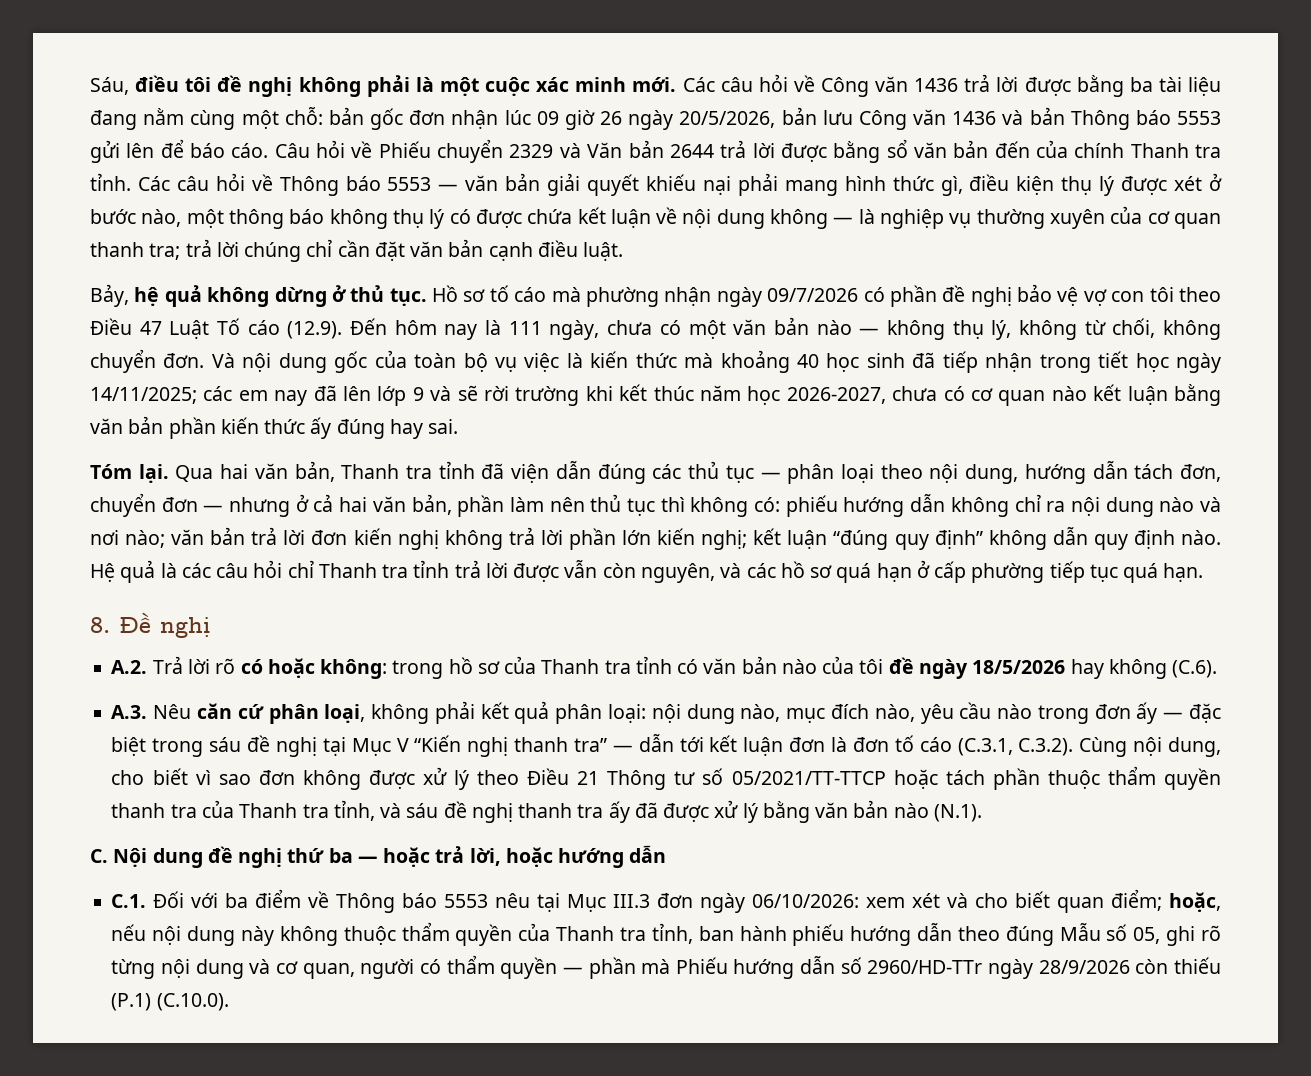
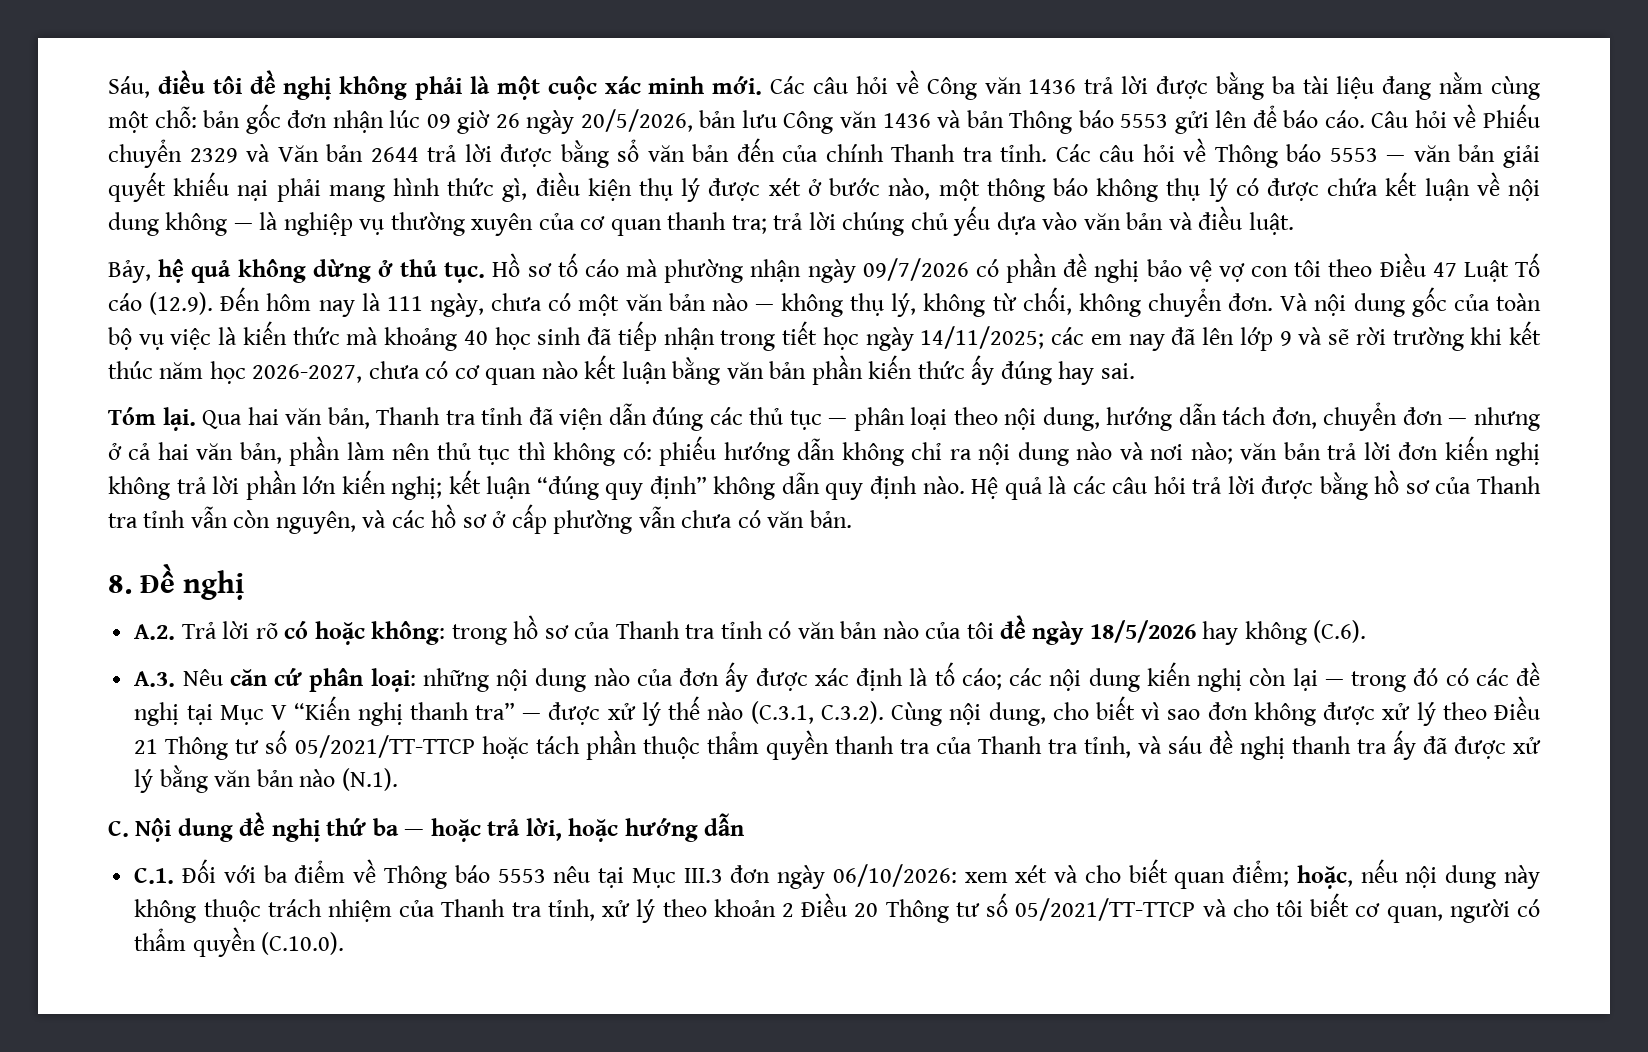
- Các câu hỏi về Thông báo 5553 — văn bản giải quyết khiếu nại phải mang hình thức gì, điều kiện thụ lý được xét ở bước nào, một thông báo không thụ lý có được chứa kết luận về nội dung không — là nghiệp vụ thường xuyên của cơ quan thanh tra; trả lời chúng chỉ cần đặt văn bản cạnh điều luật.
+ Các câu hỏi về Thông báo 5553 — văn bản giải quyết khiếu nại phải mang hình thức gì, điều kiện thụ lý được xét ở bước nào, một thông báo không thụ lý có được chứa kết luận về nội dung không — là nghiệp vụ thường xuyên của cơ quan thanh tra; trả lời chúng chủ yếu dựa vào văn bản và điều luật.
- Hệ quả là các câu hỏi chỉ Thanh tra tỉnh trả lời được vẫn còn nguyên, và các hồ sơ quá hạn ở cấp phường tiếp tục quá hạn.
+ Hệ quả là các câu hỏi trả lời được bằng hồ sơ của Thanh tra tỉnh vẫn còn nguyên, và các hồ sơ ở cấp phường vẫn chưa có văn bản.
- A.3. Nêu căn cứ phân loại, không phải kết quả phân loại: nội dung nào, mục đích nào, yêu cầu nào trong đơn ấy — đặc biệt trong sáu đề nghị tại Mục V “Kiến nghị thanh tra” — dẫn tới kết luận đơn là đơn tố cáo (C.3.1, C.3.2). Cùng nội dung, cho biết vì sao đơn không được xử lý theo Điều 21 Thông tư số 05/2021/TT-TTCP hoặc tách phần thuộc thẩm quyền thanh tra của Thanh tra tỉnh, và sáu đề nghị thanh tra ấy đã được xử lý bằng văn bản nào (N.1).
+ A.3. Nêu căn cứ phân loại: những nội dung nào của đơn ấy được xác định là tố cáo; các nội dung kiến nghị còn lại — trong đó có các đề nghị tại Mục V “Kiến nghị thanh tra” — được xử lý thế nào (C.3.1, C.3.2). Cùng nội dung, cho biết vì sao đơn không được xử lý theo Điều 21 Thông tư số 05/2021/TT-TTCP hoặc tách phần thuộc thẩm quyền thanh tra của Thanh tra tỉnh, và sáu đề nghị thanh tra ấy đã được xử lý bằng văn bản nào (N.1).
- C.1. Đối với ba điểm về Thông báo 5553 nêu tại Mục III.3 đơn ngày 06/10/2026: xem xét và cho biết quan điểm; hoặc, nếu nội dung này không thuộc thẩm quyền của Thanh tra tỉnh, ban hành phiếu hướng dẫn theo đúng Mẫu số 05, ghi rõ từng nội dung và cơ quan, người có thẩm quyền — phần mà Phiếu hướng dẫn số 2960/HD-TTr ngày 28/9/2026 còn thiếu (P.1) (C.10.0).
+ C.1. Đối với ba điểm về Thông báo 5553 nêu tại Mục III.3 đơn ngày 06/10/2026: xem xét và cho biết quan điểm; hoặc, nếu nội dung này không thuộc trách nhiệm của Thanh tra tỉnh, xử lý theo khoản 2 Điều 20 Thông tư số 05/2021/TT-TTCP và cho tôi biết cơ quan, người có thẩm quyền (C.10.0).

